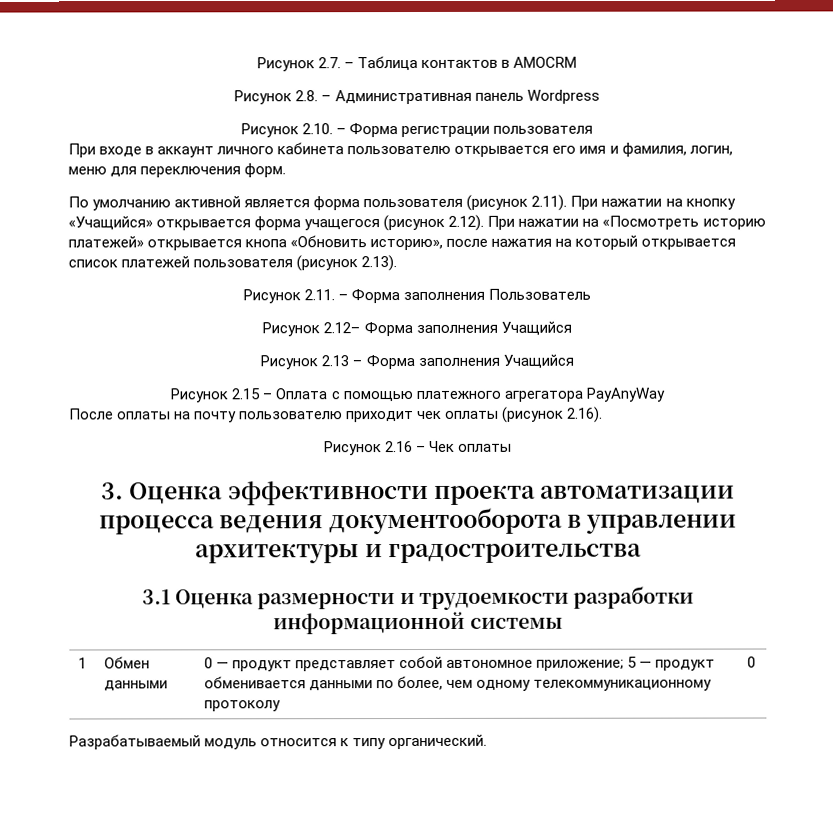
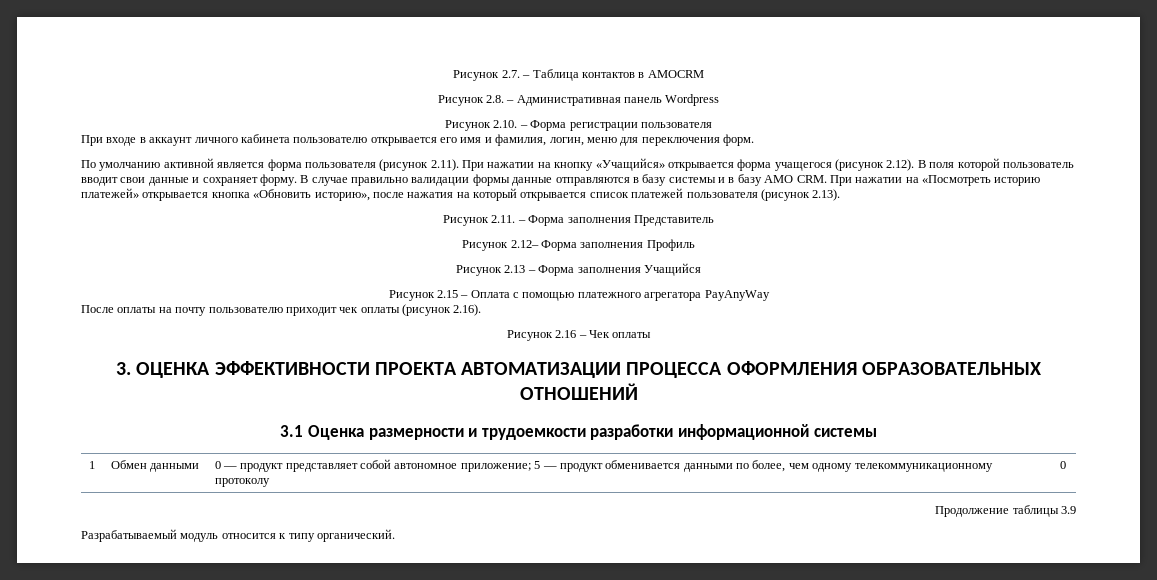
- По умолчанию активной является форма пользователя (рисунок 2.11). При нажатии на кнопку «Учащийся» открывается форма учащегося (рисунок 2.12). При нажатии на «Посмотреть историю платежей» открывается кнопа «Обновить историю», после нажатия на который открывается список платежей пользователя (рисунок 2.13).
+ По умолчанию активной является форма пользователя (рисунок 2.11). При нажатии на кнопку «Учащийся» открывается форма учащегося (рисунок 2.12). В поля которой пользователь вводит свои данные и сохраняет форму. В случае правильно валидации формы данные отправляются в базу системы и в базу AMO CRM. При нажатии на «Посмотреть историю платежей» открывается кнопка «Обновить историю», после нажатия на который открывается список платежей пользователя (рисунок 2.13).
- Рисунок 2.11. – Форма заполнения Пользователь
+ Рисунок 2.11. – Форма заполнения Представитель
- Рисунок 2.12– Форма заполнения Учащийся
+ Рисунок 2.12– Форма заполнения Профиль
- 3. Оценка эффективности проекта автоматизации процесса ведения документооборота в управлении архитектуры и градостроительства
+ 3. ОЦЕНКА ЭФФЕКТИВНОСТИ ПРОЕКТА АВТОМАТИЗАЦИИ ПРОЦЕССА ОФОРМЛЕНИЯ ОБРАЗОВАТЕЛЬНЫХ ОТНОШЕНИЙ
+ Продолжение таблицы 3.9

